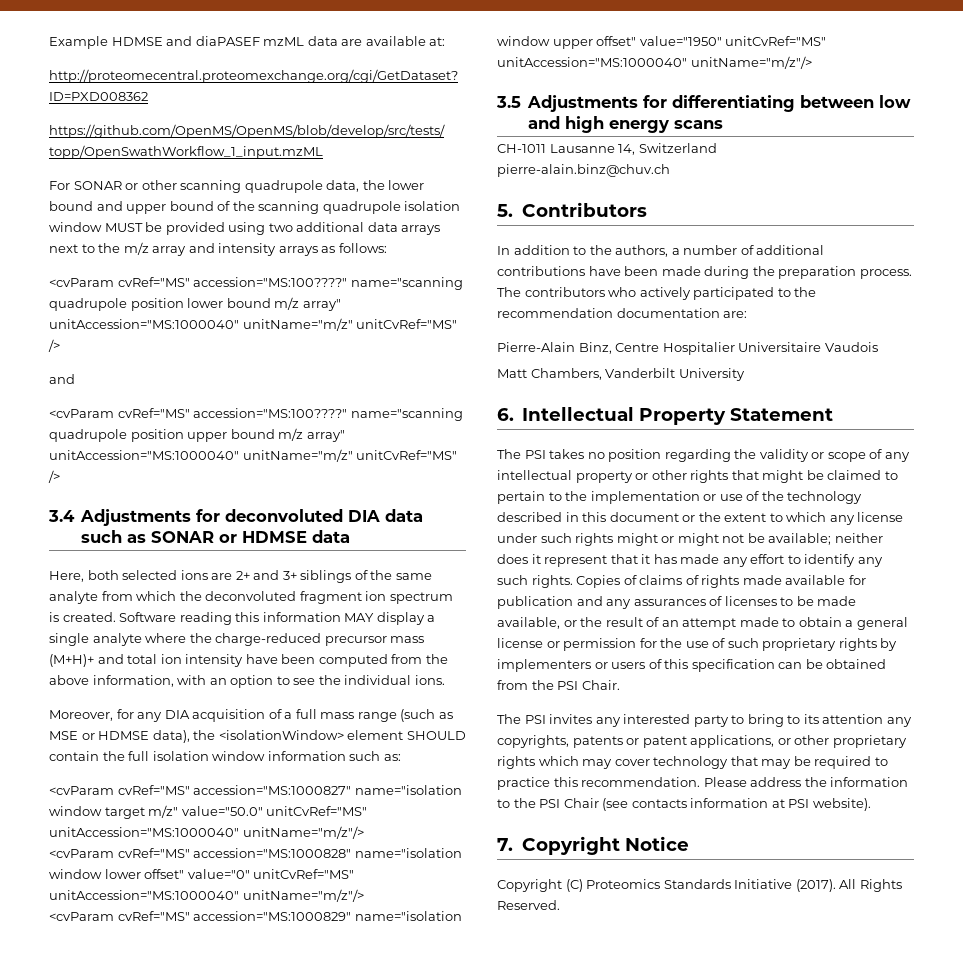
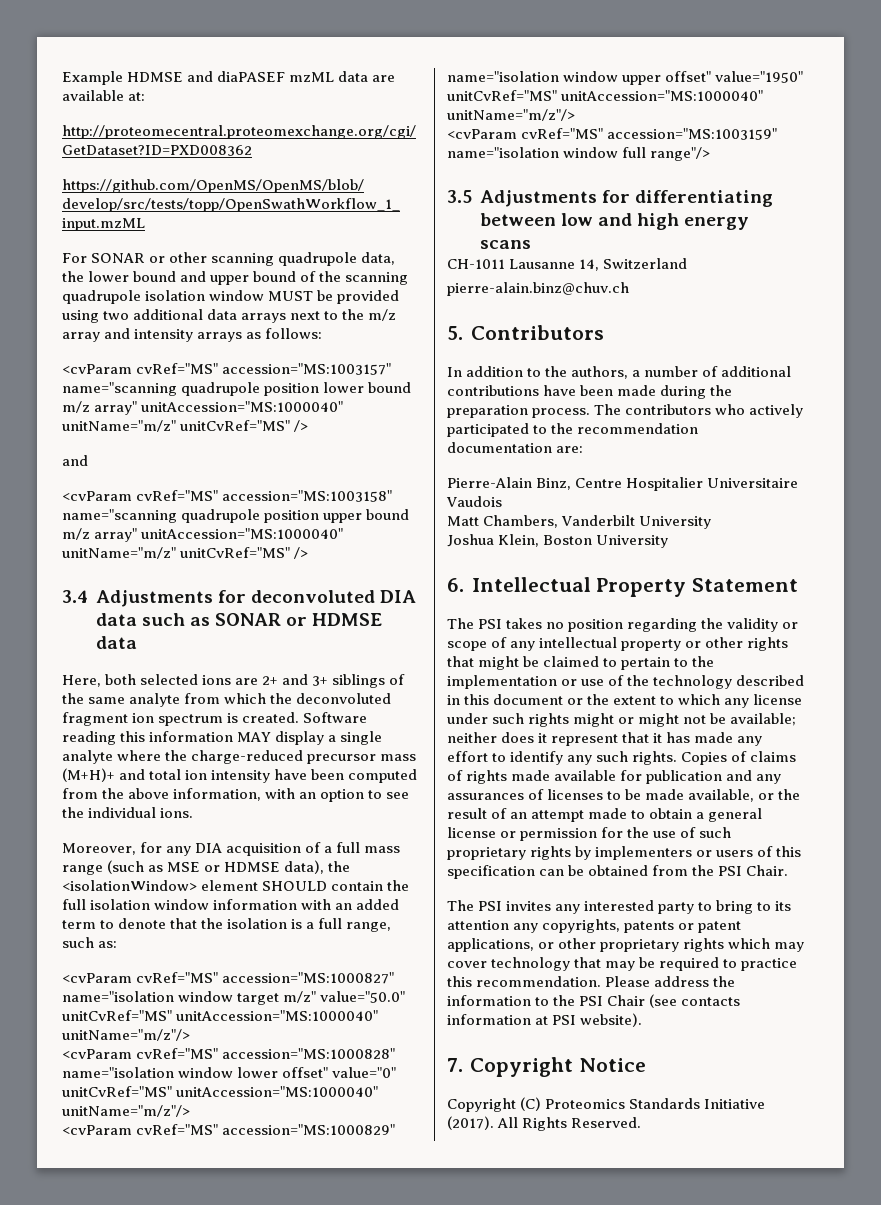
- <cvParam cvRef="MS" accession="MS:100????" name="scanning quadrupole position lower bound m/z array" unitAccession="MS:1000040" unitName="m/z" unitCvRef="MS" />
+ <cvParam cvRef="MS" accession="MS:1003157" name="scanning quadrupole position lower bound m/z array" unitAccession="MS:1000040" unitName="m/z" unitCvRef="MS" />
- <cvParam cvRef="MS" accession="MS:100????" name="scanning quadrupole position upper bound m/z array" unitAccession="MS:1000040" unitName="m/z" unitCvRef="MS" />
+ <cvParam cvRef="MS" accession="MS:1003158" name="scanning quadrupole position upper bound m/z array" unitAccession="MS:1000040" unitName="m/z" unitCvRef="MS" />
- Moreover, for any DIA acquisition of a full mass range (such as MSE or HDMSE data), the <isolationWindow> element SHOULD contain the full isolation window information such as:
+ Moreover, for any DIA acquisition of a full mass range (such as MSE or HDMSE data), the <isolationWindow> element SHOULD contain the full isolation window information with an added term to denote that the isolation is a full range, such as:
+ <cvParam cvRef="MS" accession="MS:1003159" name="isolation window full range"/>
+ Joshua Klein, Boston University

